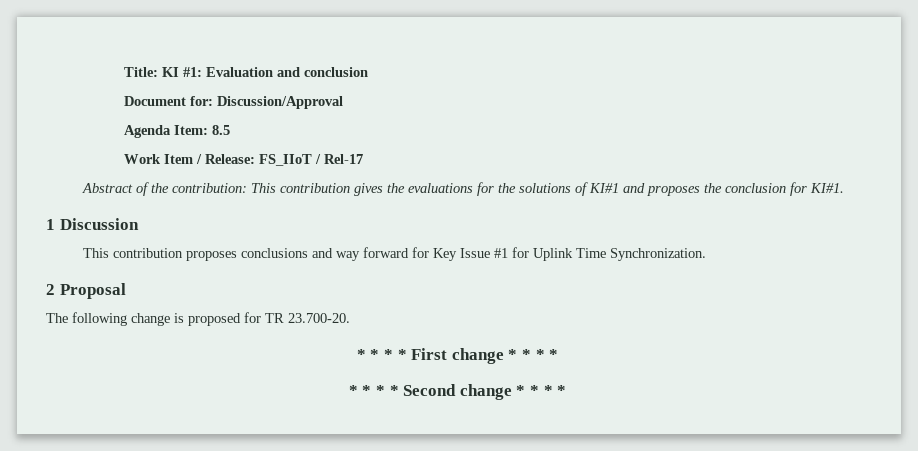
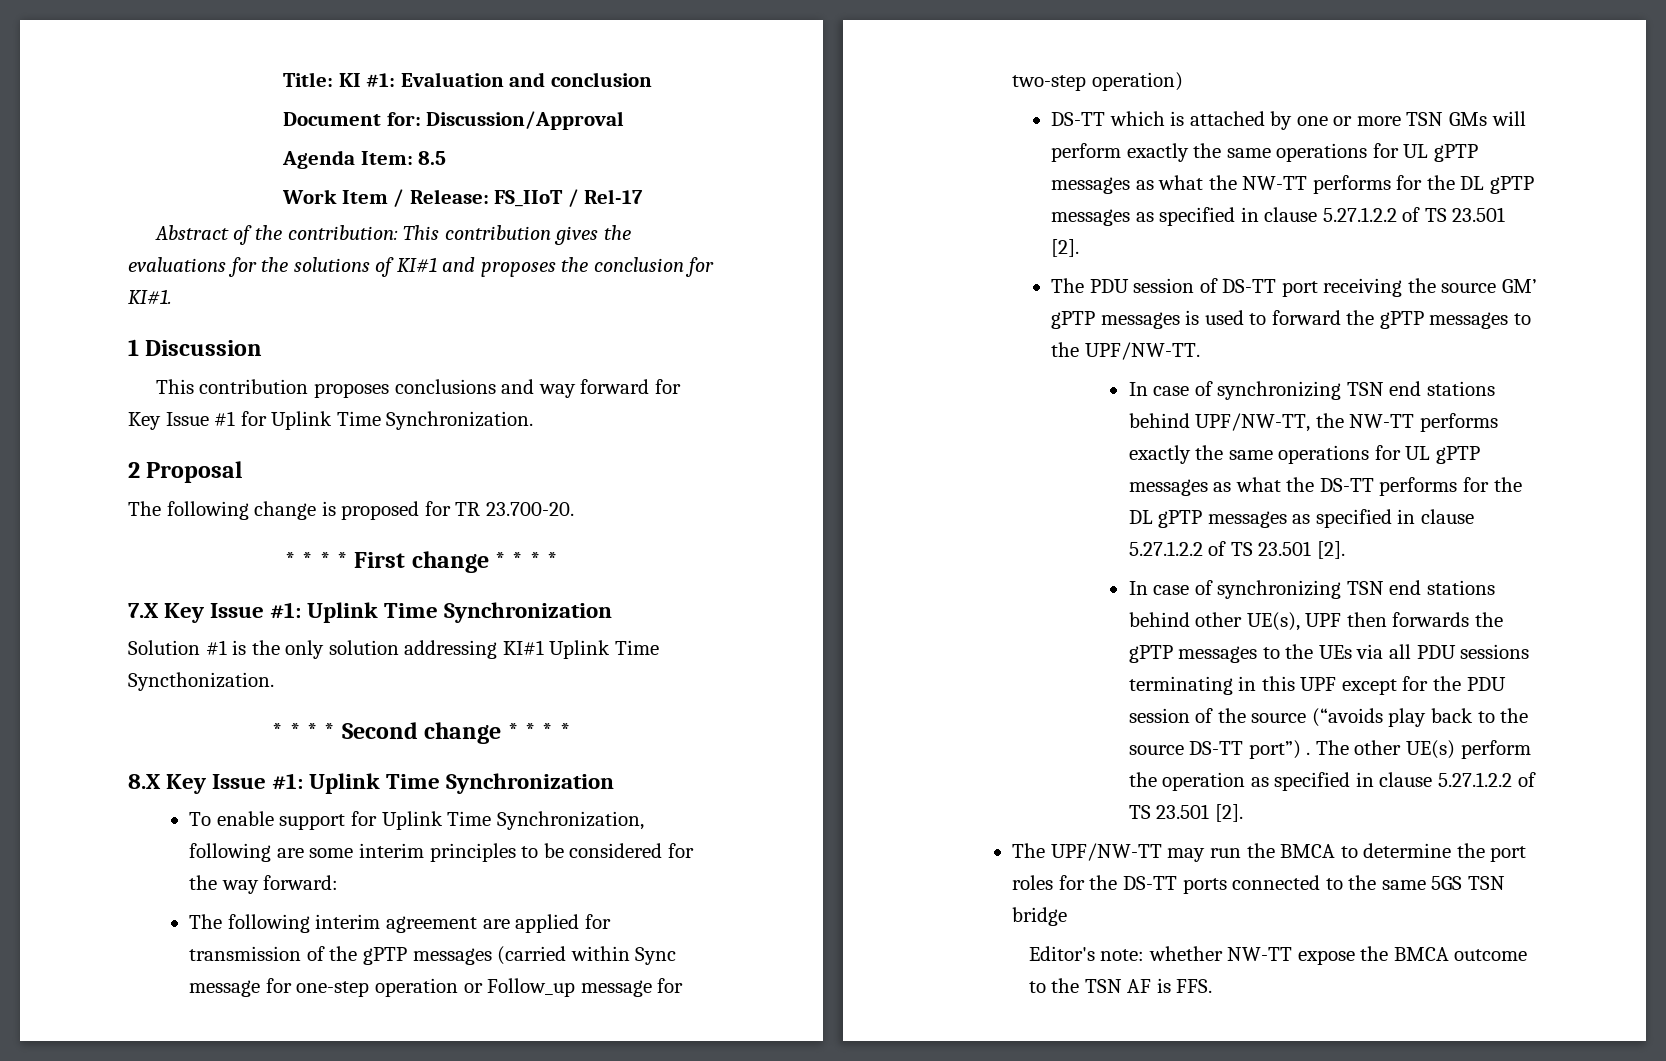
+ 7.X Key Issue #1: Uplink Time Synchronization
+ Solution #1 is the only solution addressing KI#1 Uplink Time Syncthonization.
+ 8.X Key Issue #1: Uplink Time Synchronization
+ To enable support for Uplink Time Synchronization, following are some interim principles to be considered for the way forward:
+ The following interim agreement are applied for transmission of the gPTP messages (carried within Sync message for one-step operation or Follow_up message for two-step operation)
+ DS-TT which is attached by one or more TSN GMs will perform exactly the same operations for UL gPTP messages as what the NW-TT performs for the DL gPTP messages as specified in clause 5.27.1.2.2 of TS 23.501 [2].
+ The PDU session of DS-TT port receiving the source GM’ gPTP messages is used to forward the gPTP messages to the UPF/NW-TT.
+ In case of synchronizing TSN end stations behind UPF/NW-TT, the NW-TT performs exactly the same operations for UL gPTP messages as what the DS-TT performs for the DL gPTP messages as specified in clause 5.27.1.2.2 of TS 23.501 [2].
+ In case of synchronizing TSN end stations behind other UE(s), UPF then forwards the gPTP messages to the UEs via all PDU sessions terminating in this UPF except for the PDU session of the source (“avoids play back to the source DS-TT port”) . The other UE(s) perform the operation as specified in clause 5.27.1.2.2 of TS 23.501 [2].
+ The UPF/NW-TT may run the BMCA to determine the port roles for the DS-TT ports connected to the same 5GS TSN bridge
+ Editor's note: whether NW-TT expose the BMCA outcome to the TSN AF is FFS.

